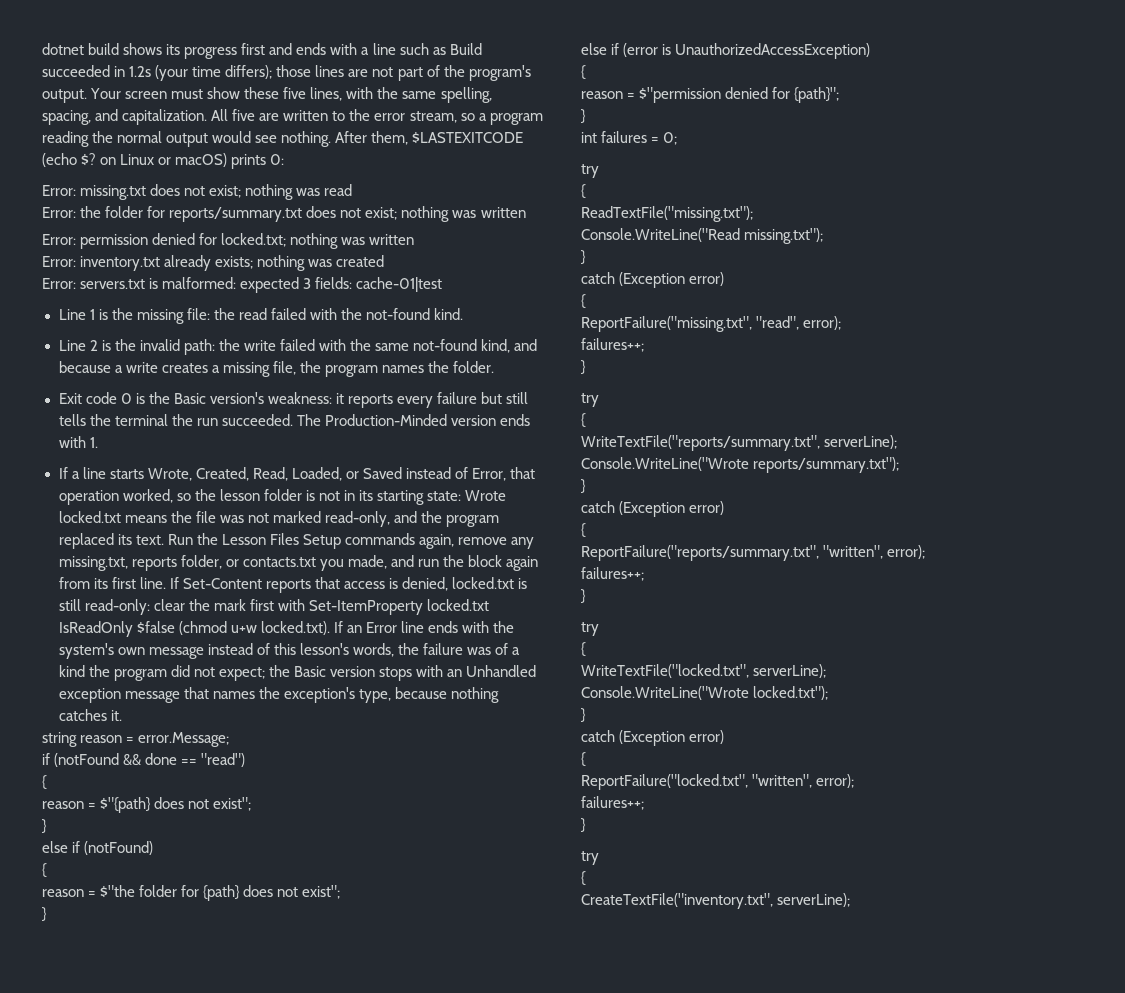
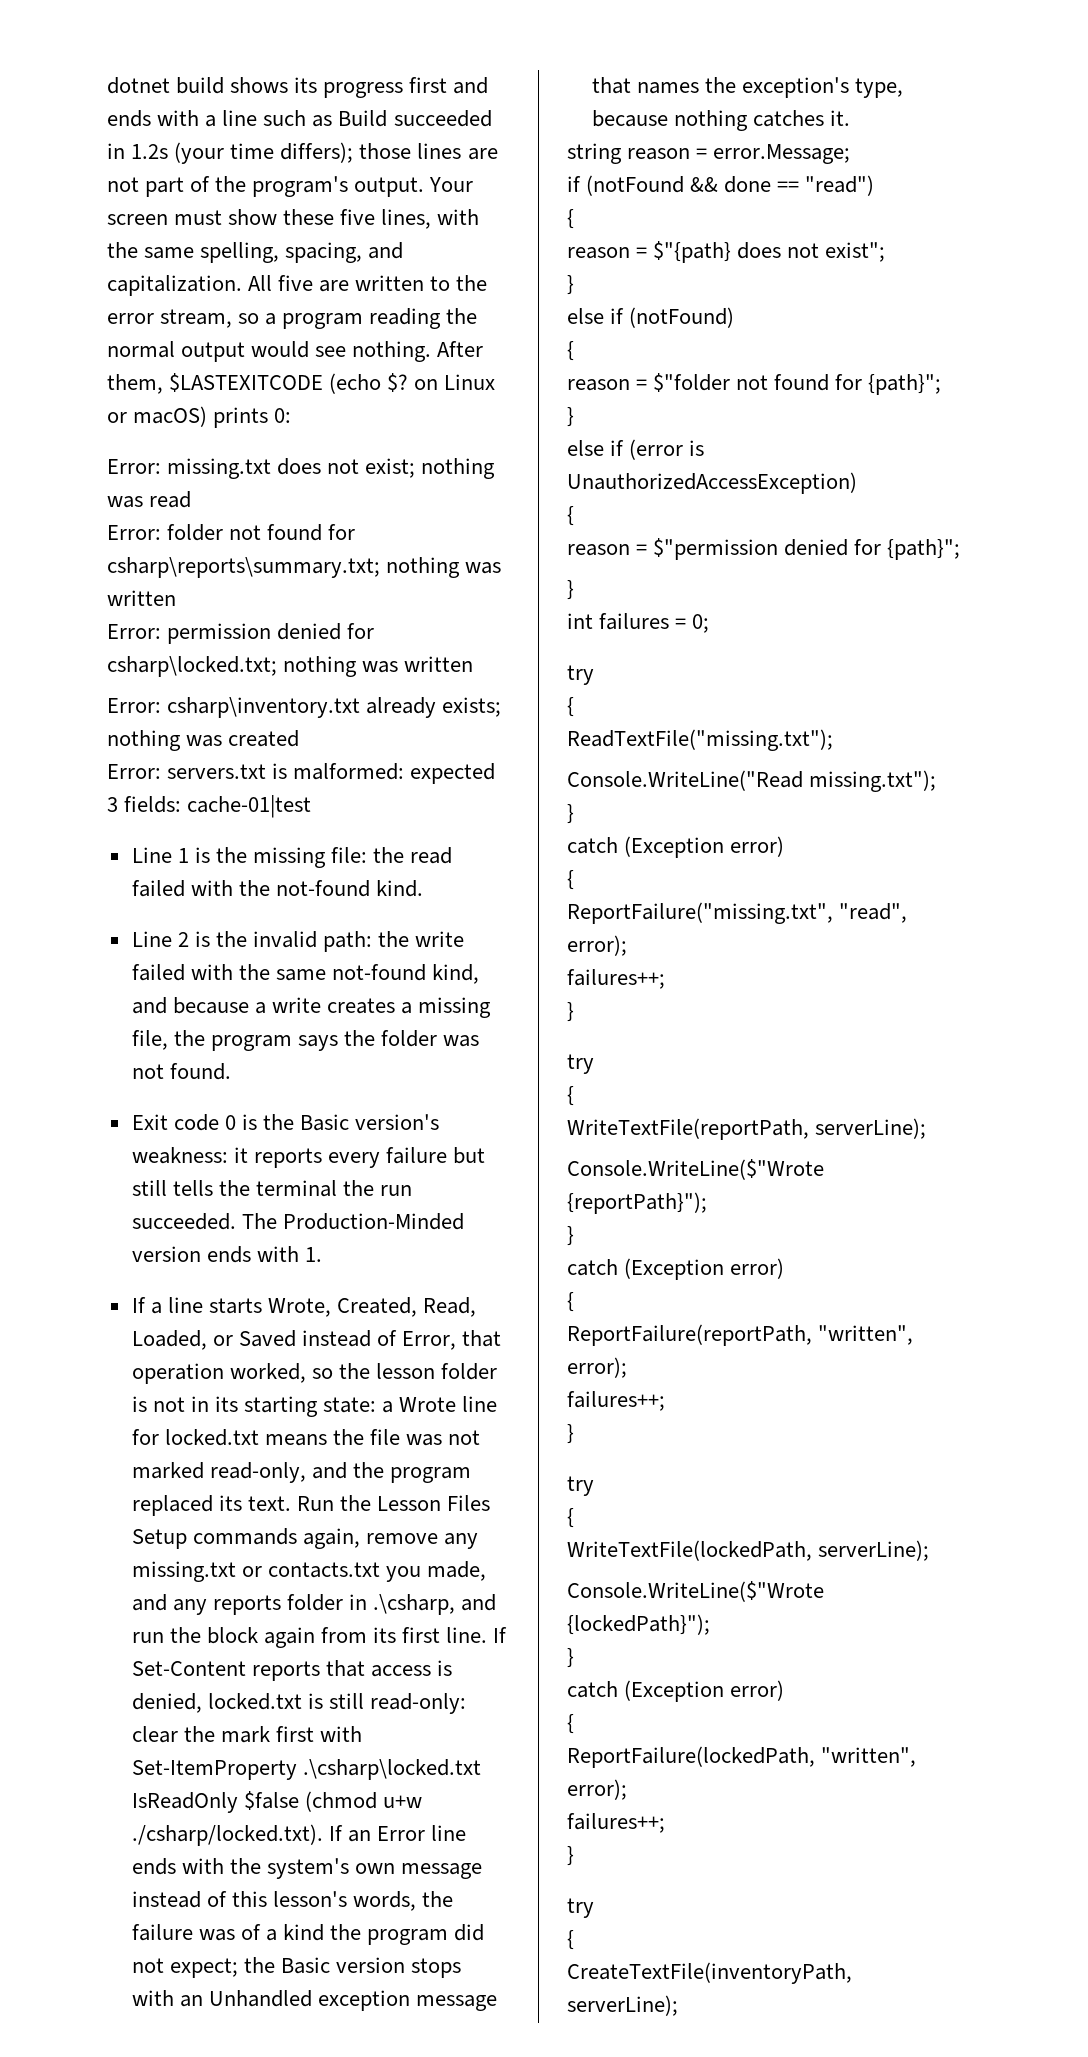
- Error: the folder for reports/summary.txt does not exist; nothing was written
+ Error: folder not found for csharp\reports\summary.txt; nothing was written
- Error: permission denied for locked.txt; nothing was written
- Error: inventory.txt already exists; nothing was created
+ Error: permission denied for csharp\locked.txt; nothing was written
+ Error: csharp\inventory.txt already exists; nothing was created
- Line 2 is the invalid path: the write failed with the same not-found kind, and because a write creates a missing file, the program names the folder.
+ Line 2 is the invalid path: the write failed with the same not-found kind, and because a write creates a missing file, the program says the folder was not found.
- If a line starts Wrote, Created, Read, Loaded, or Saved instead of Error, that operation worked, so the lesson folder is not in its starting state: Wrote locked.txt means the file was not marked read-only, and the program replaced its text.
+ If a line starts Wrote, Created, Read, Loaded, or Saved instead of Error, that operation worked, so the lesson folder is not in its starting state: a Wrote line for locked.txt means the file was not marked read-only, and the program replaced its text.
- Run the Lesson Files Setup commands again, remove any missing.txt, reports folder, or contacts.txt you made, and run the block again from its first line.
+ Run the Lesson Files Setup commands again, remove any missing.txt or contacts.txt you made, and any reports folder in .\csharp, and run the block again from its first line.
- clear the mark first with Set-ItemProperty locked.txt IsReadOnly $false (chmod u+w locked.txt). If an Error line ends with the system's own message instead of this lesson's words, the failure was of a kind the program did not expect;
+ clear the mark first with Set-ItemProperty .\csharp\locked.txt IsReadOnly $false (chmod u+w ./csharp/locked.txt). If an Error line ends with the system's own message instead of this lesson's words, the failure was of a kind the program did not expect;
- reason = $"the folder for {path} does not exist";
+ reason = $"folder not found for {path}";
- WriteTextFile("reports/summary.txt", serverLine);
- Console.WriteLine("Wrote reports/summary.txt");
+ WriteTextFile(reportPath, serverLine);
+ Console.WriteLine($"Wrote {reportPath}");
  }
  catch (Exception error)
  {
- ReportFailure("reports/summary.txt", "written", error);
+ ReportFailure(reportPath, "written", error);
  failures++;
  }
  try
  {
- WriteTextFile("locked.txt", serverLine);
- Console.WriteLine("Wrote locked.txt");
+ WriteTextFile(lockedPath, serverLine);
+ Console.WriteLine($"Wrote {lockedPath}");
  }
  catch (Exception error)
  {
- ReportFailure("locked.txt", "written", error);
+ ReportFailure(lockedPath, "written", error);
  failures++;
  }
  try
  {
- CreateTextFile("inventory.txt", serverLine);
+ CreateTextFile(inventoryPath, serverLine);

